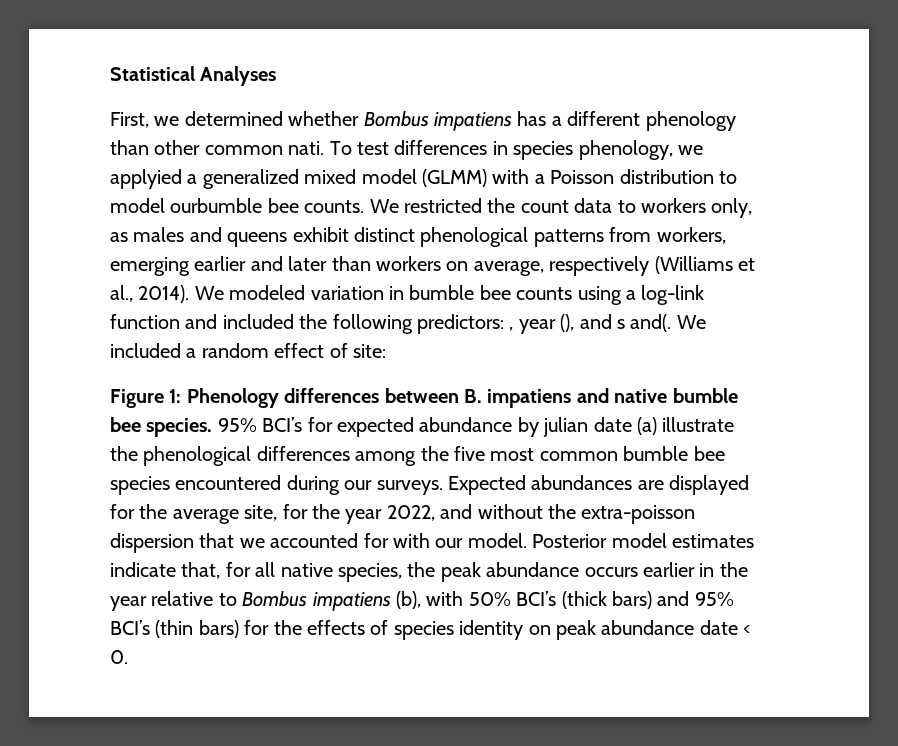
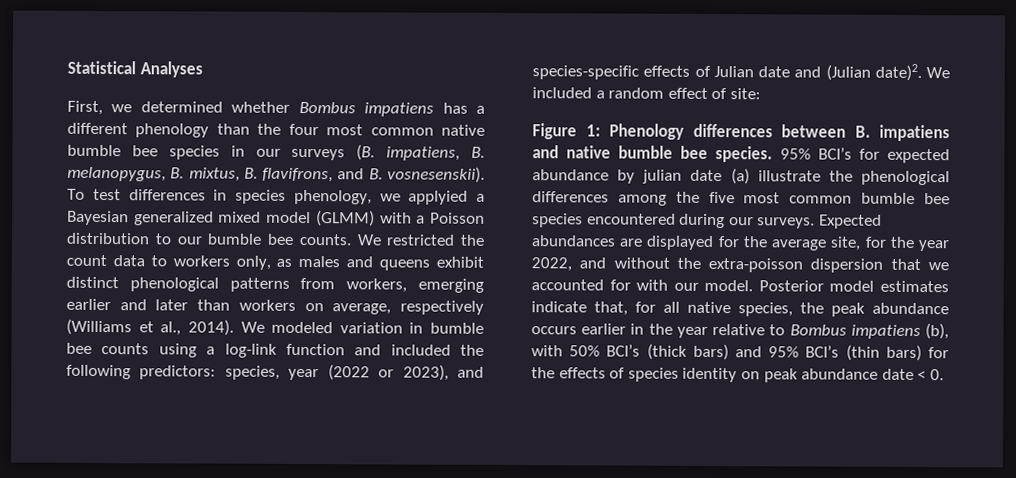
- First, we determined whether Bombus impatiens has a different phenology than other common nati.
+ First, we determined whether Bombus impatiens has a different phenology than the four most common native bumble bee species in our surveys (B. impatiens, B. melanopygus, B. mixtus, B. flavifrons, and B. vosnesenskii).
- To test differences in species phenology, we applyied a generalized mixed model (GLMM) with a Poisson distribution to model ourbumble bee counts.
+ To test differences in species phenology, we applyied a Bayesian generalized mixed model (GLMM) with a Poisson distribution to our bumble bee counts.
- We modeled variation in bumble bee counts using a log-link function and included the following predictors: , year (), and s and(.
+ We modeled variation in bumble bee counts using a log-link function and included the following predictors: species, year (2022 or 2023), and species-specific effects of Julian date and (Julian date)2.

